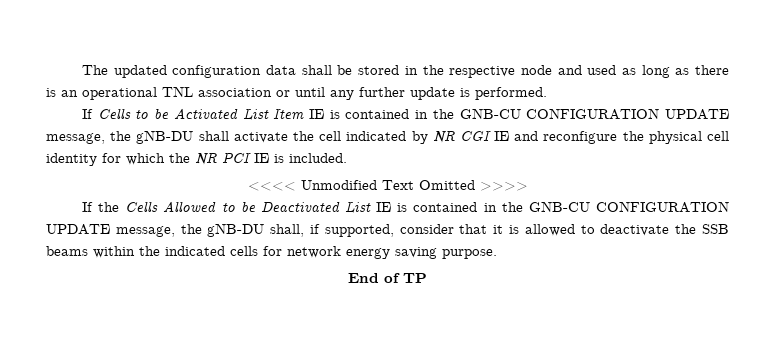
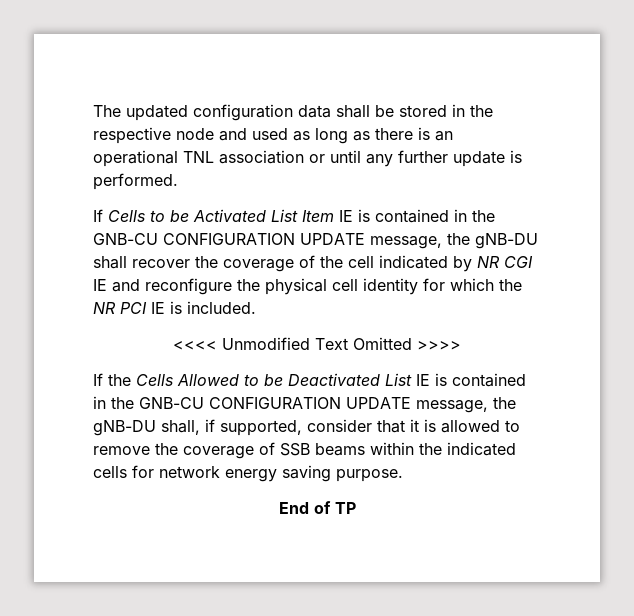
- If Cells to be Activated List Item IE is contained in the GNB-CU CONFIGURATION UPDATE message, the gNB-DU shall activate the cell indicated by NR CGI IE and reconfigure the physical cell identity for which the NR PCI IE is included.
+ If Cells to be Activated List Item IE is contained in the GNB-CU CONFIGURATION UPDATE message, the gNB-DU shall recover the coverage of the cell indicated by NR CGI IE and reconfigure the physical cell identity for which the NR PCI IE is included.
- If the Cells Allowed to be Deactivated List IE is contained in the GNB-CU CONFIGURATION UPDATE message, the gNB-DU shall, if supported, consider that it is allowed to deactivate the SSB beams within the indicated cells for network energy saving purpose.
+ If the Cells Allowed to be Deactivated List IE is contained in the GNB-CU CONFIGURATION UPDATE message, the gNB-DU shall, if supported, consider that it is allowed to remove the coverage of SSB beams within the indicated cells for network energy saving purpose.

